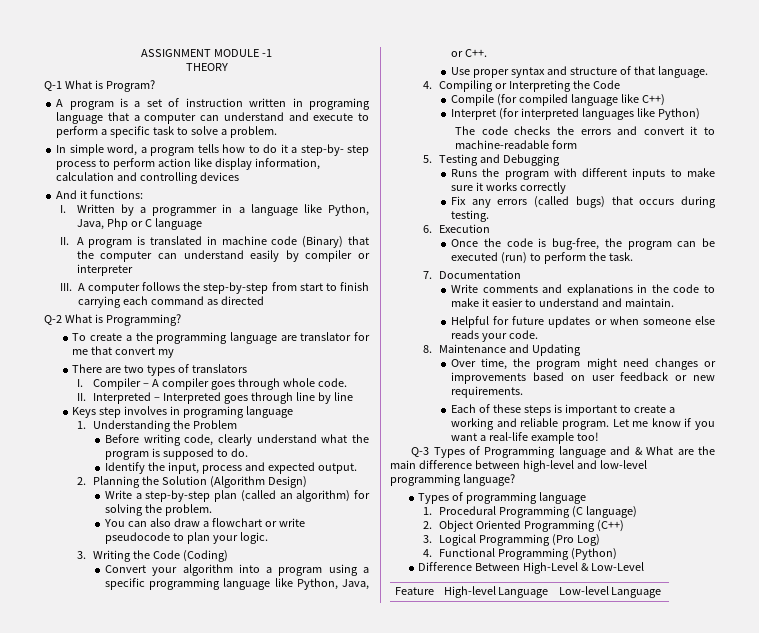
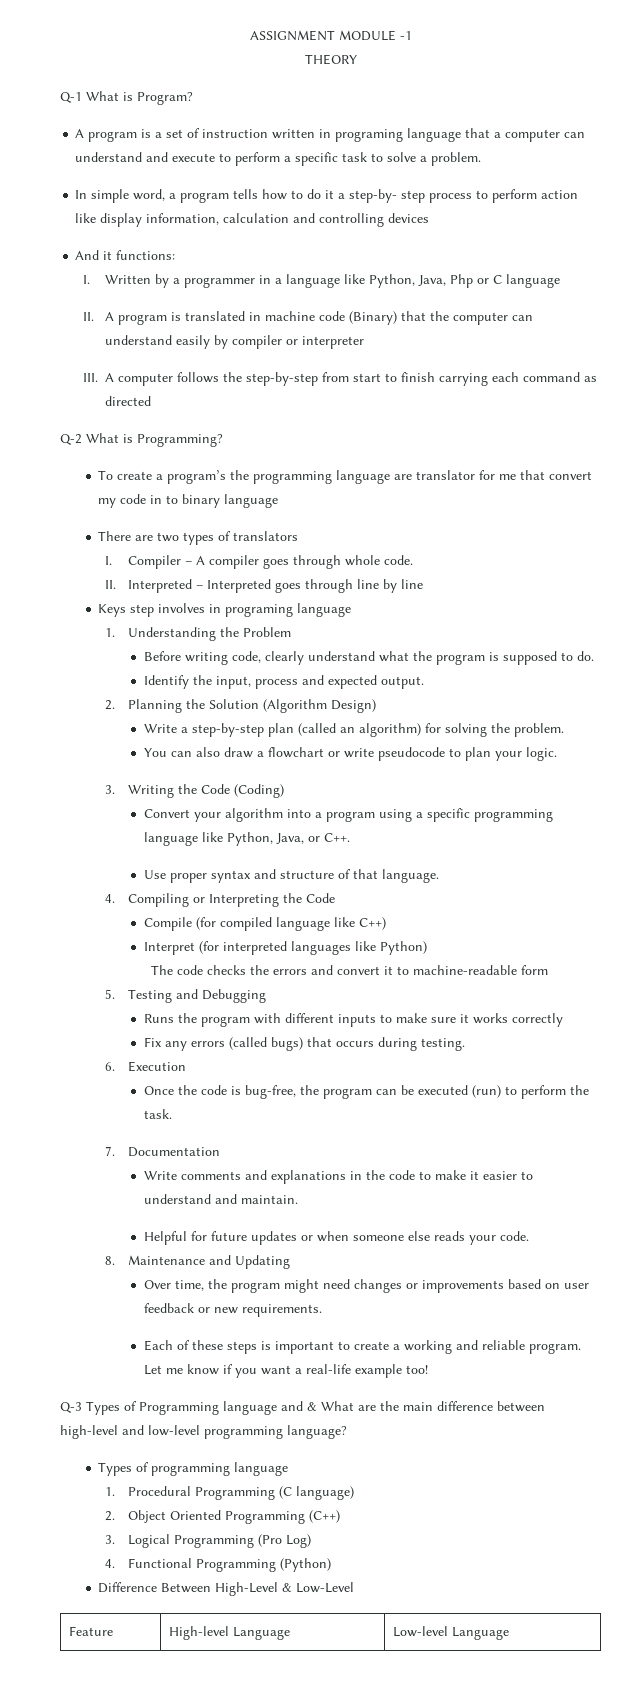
- To create a the programming language are translator for me that convert my
+ To create a program’s the programming language are translator for me that convert my code in to binary language

